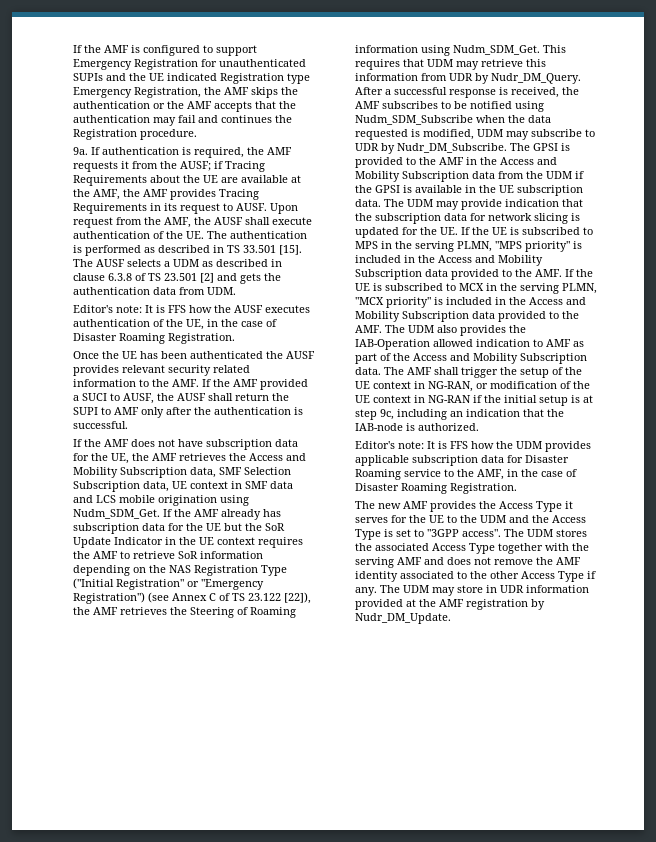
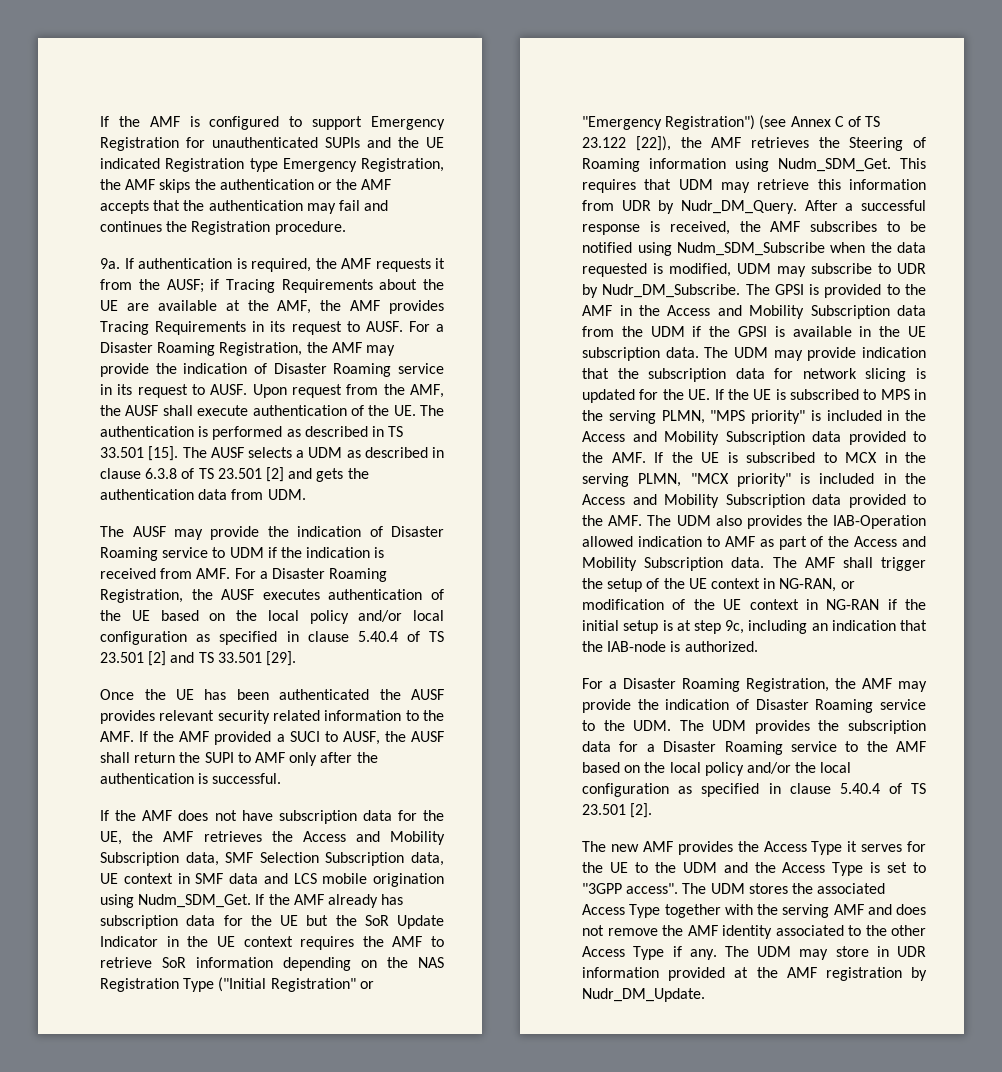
+ For a Disaster Roaming Registration, the AMF may provide the indication of Disaster Roaming service in its request to AUSF.
- Editor's note: It is FFS how the AUSF executes authentication of the UE, in the case of Disaster Roaming Registration.
+ The AUSF may provide the indication of Disaster Roaming service to UDM if the indication is received from AMF. For a Disaster Roaming Registration, the AUSF executes authentication of the UE based on the local policy and/or local configuration as specified in clause 5.40.4 of TS 23.501 [2] and TS 33.501 [29].
- Editor's note: It is FFS how the UDM provides applicable subscription data for Disaster Roaming service to the AMF, in the case of Disaster Roaming Registration.
+ For a Disaster Roaming Registration, the AMF may provide the indication of Disaster Roaming service to the UDM. The UDM provides the subscription data for a Disaster Roaming service to the AMF based on the local policy and/or the local configuration as specified in clause 5.40.4 of TS 23.501 [2].

